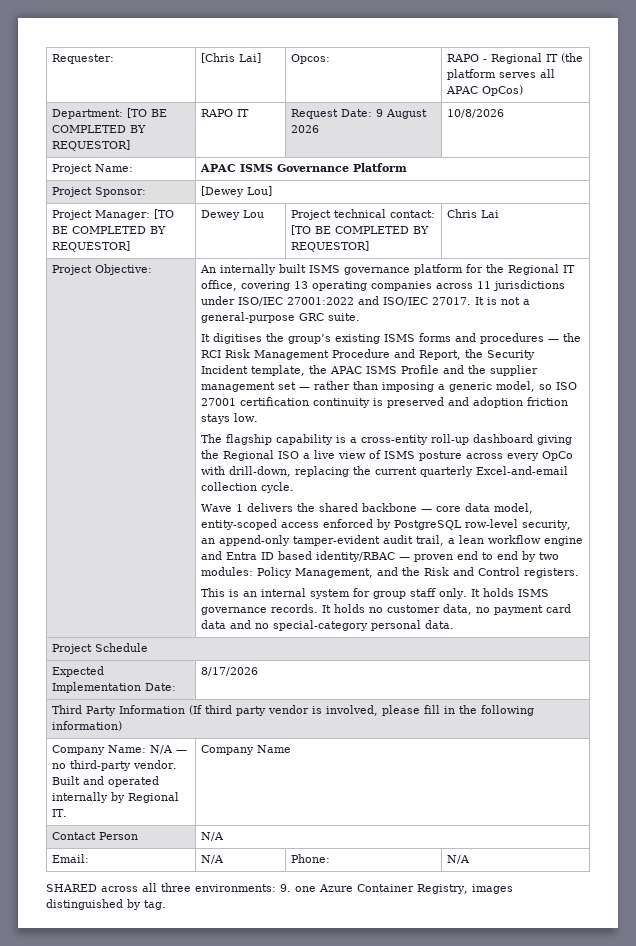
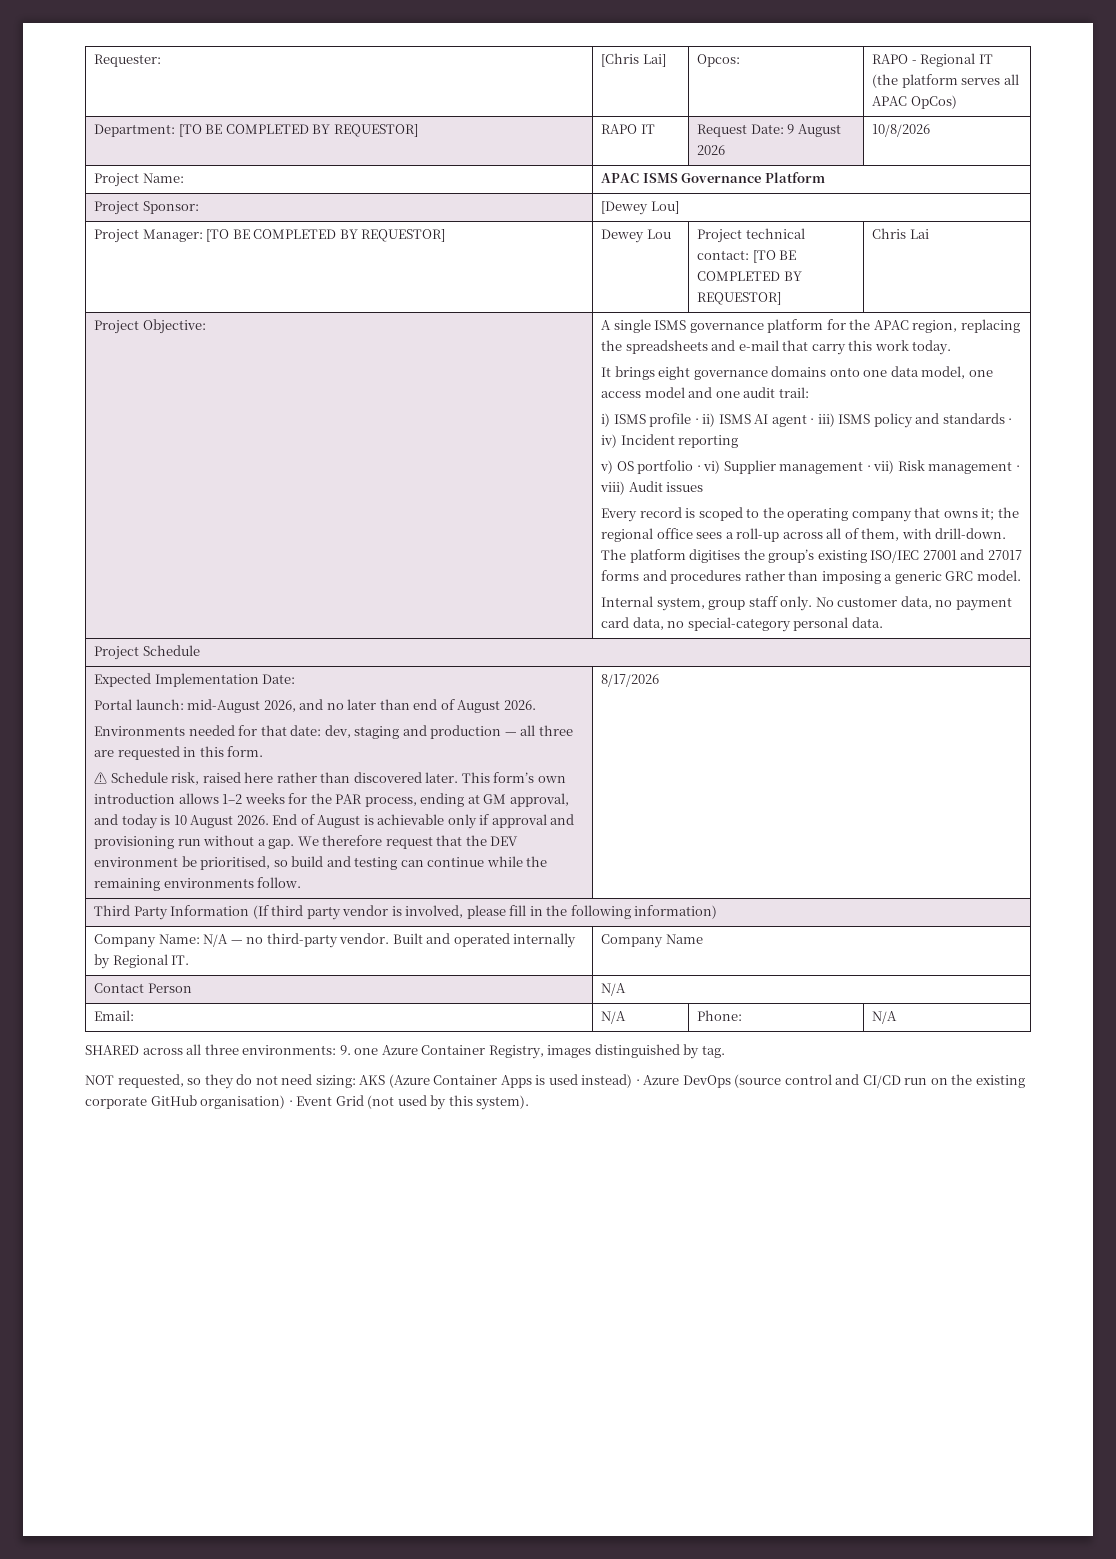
- An internally built ISMS governance platform for the Regional IT office, covering 13 operating companies across 11 jurisdictions under ISO/IEC 27001:2022 and ISO/IEC 27017. It is not a general-purpose GRC suite.
- It digitises the group’s existing ISMS forms and procedures — the RCI Risk Management Procedure and Report, the Security Incident template, the APAC ISMS Profile and the supplier management set — rather than imposing a generic model, so ISO 27001 certification continuity is preserved and adoption friction stays low.
- The flagship capability is a cross-entity roll-up dashboard giving the Regional ISO a live view of ISMS posture across every OpCo with drill-down, replacing the current quarterly Excel-and-email collection cycle.
- Wave 1 delivers the shared backbone — core data model, entity-scoped access enforced by PostgreSQL row-level security, an append-only tamper-evident audit trail, a lean workflow engine and Entra ID based identity/RBAC — proven end to end by two modules: Policy Management, and the Risk and Control registers.
- This is an internal system for group staff only. It holds ISMS governance records. It holds no customer data, no payment card data and no special-category personal data.
+ A single ISMS governance platform for the APAC region, replacing the spreadsheets and e-mail that carry this work today.
+ It brings eight governance domains onto one data model, one access model and one audit trail:
+ i) ISMS profile · ii) ISMS AI agent · iii) ISMS policy and standards · iv) Incident reporting
+ v) OS portfolio · vi) Supplier management · vii) Risk management · viii) Audit issues
+ Every record is scoped to the operating company that owns it; the regional office sees a roll-up across all of them, with drill-down. The platform digitises the group’s existing ISO/IEC 27001 and 27017 forms and procedures rather than imposing a generic GRC model.
+ Internal system, group staff only. No customer data, no payment card data, no special-category personal data.
+ Portal launch: mid-August 2026, and no later than end of August 2026.
+ Environments needed for that date: dev, staging and production — all three are requested in this form.
+ ⚠ Schedule risk, raised here rather than discovered later. This form’s own introduction allows 1–2 weeks for the PAR process, ending at GM approval, and today is 10 August 2026. End of August is achievable only if approval and provisioning run without a gap. We therefore request that the DEV environment be prioritised, so build and testing can continue while the remaining environments follow.
+ NOT requested, so they do not need sizing: AKS (Azure Container Apps is used instead) · Azure DevOps (source control and CI/CD run on the existing corporate GitHub organisation) · Event Grid (not used by this system).

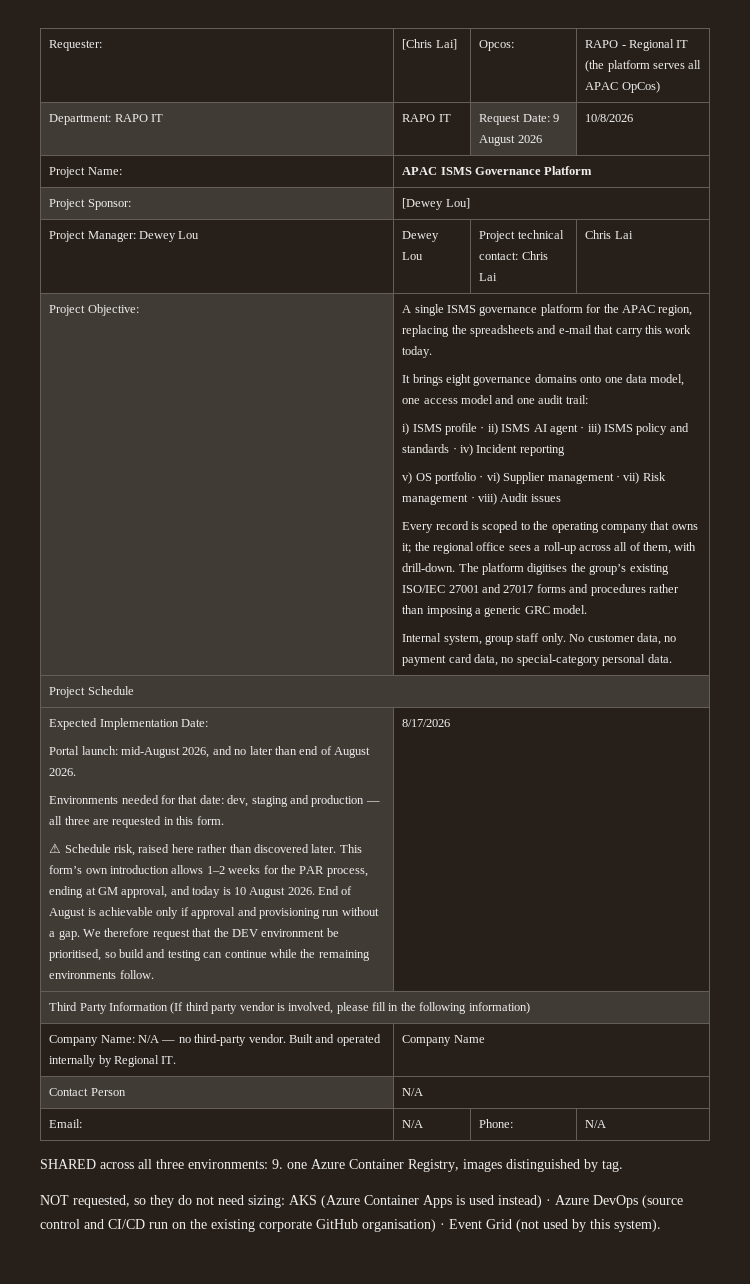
- Department: [TO BE COMPLETED BY REQUESTOR] | RAPO IT | Request Date: 9 August 2026 | 10/8/2026
+ Department: RAPO IT | RAPO IT | Request Date: 9 August 2026 | 10/8/2026
- Project Manager: [TO BE COMPLETED BY REQUESTOR] | Dewey Lou | Project technical contact: [TO BE COMPLETED BY REQUESTOR] | Chris Lai
+ Project Manager: Dewey Lou | Dewey Lou | Project technical contact: Chris Lai | Chris Lai

